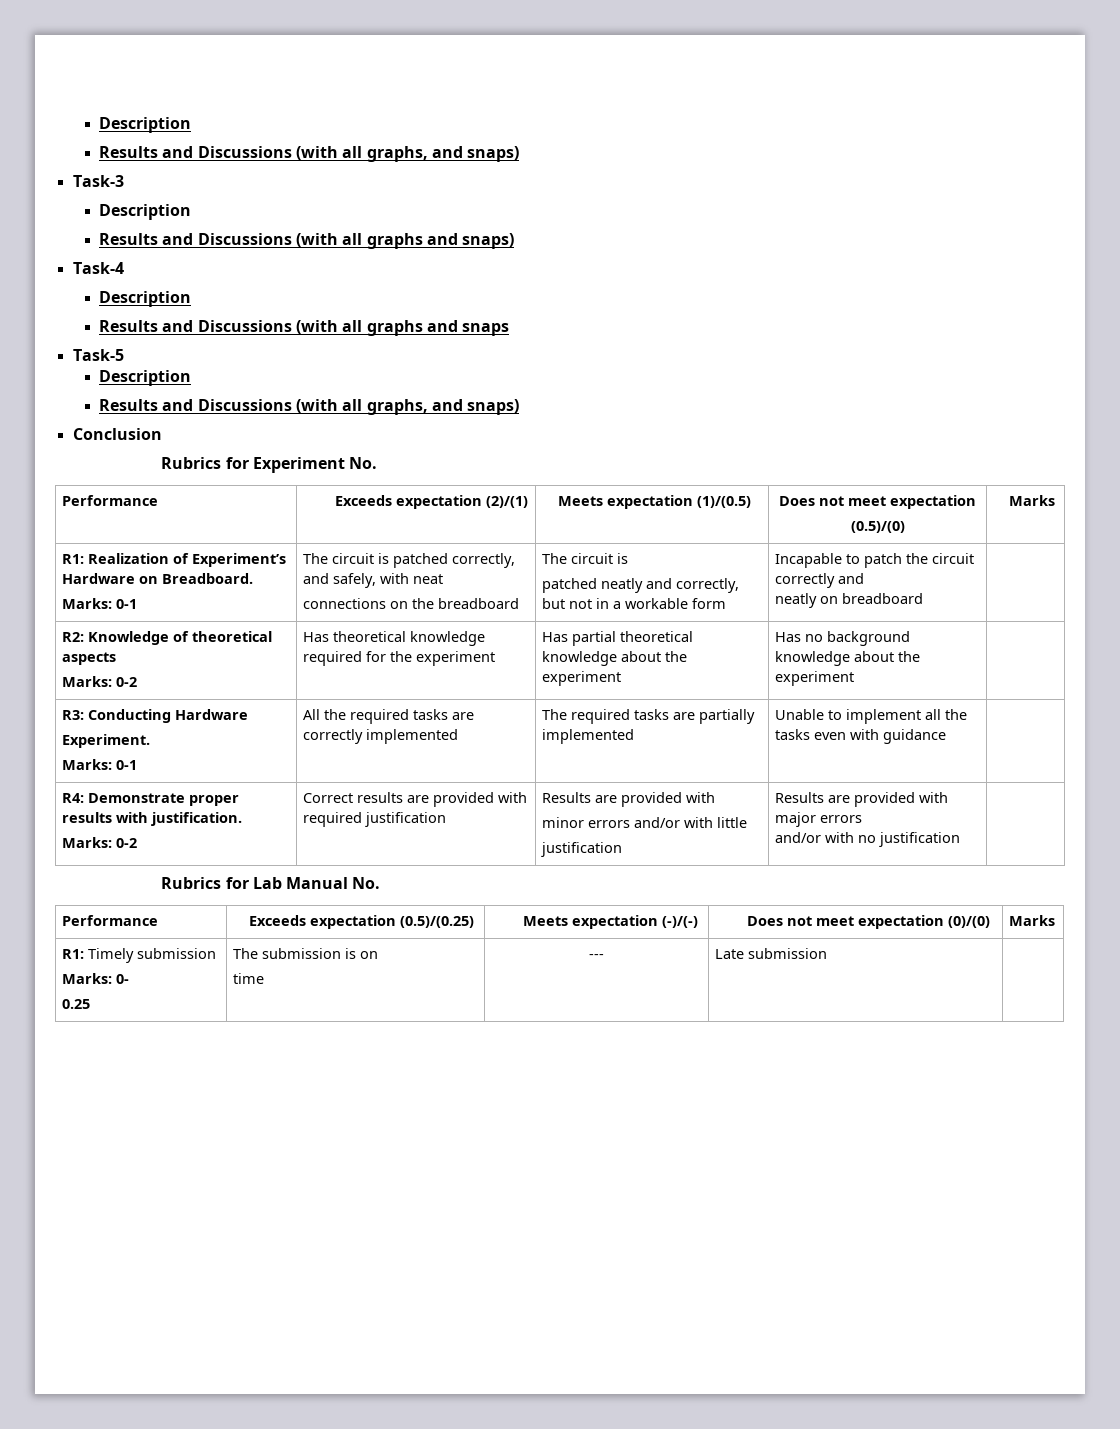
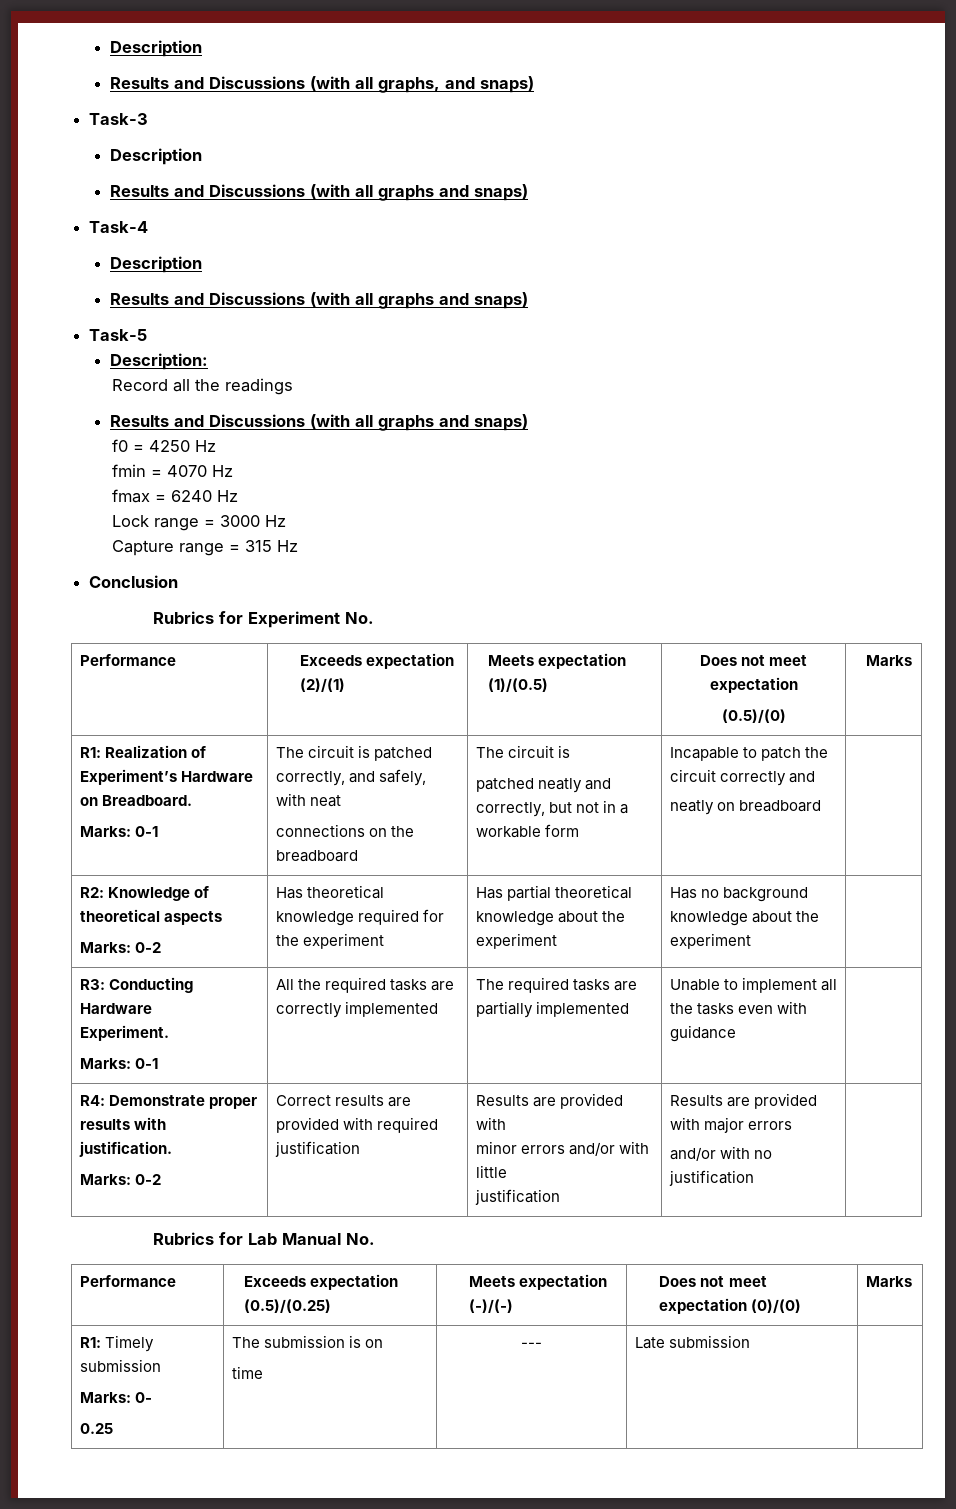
  Task-4
  Description
- Results and Discussions (with all graphs and snaps
+ Results and Discussions (with all graphs and snaps)
  Task-5
- Description
- Results and Discussions (with all graphs, and snaps)
+ Description:
+ Record all the readings
+ Results and Discussions (with all graphs and snaps)
+ f0 = 4250 Hz
+ fmin = 4070 Hz
+ fmax = 6240 Hz
+ Lock range = 3000 Hz
+ Capture range = 315 Hz

